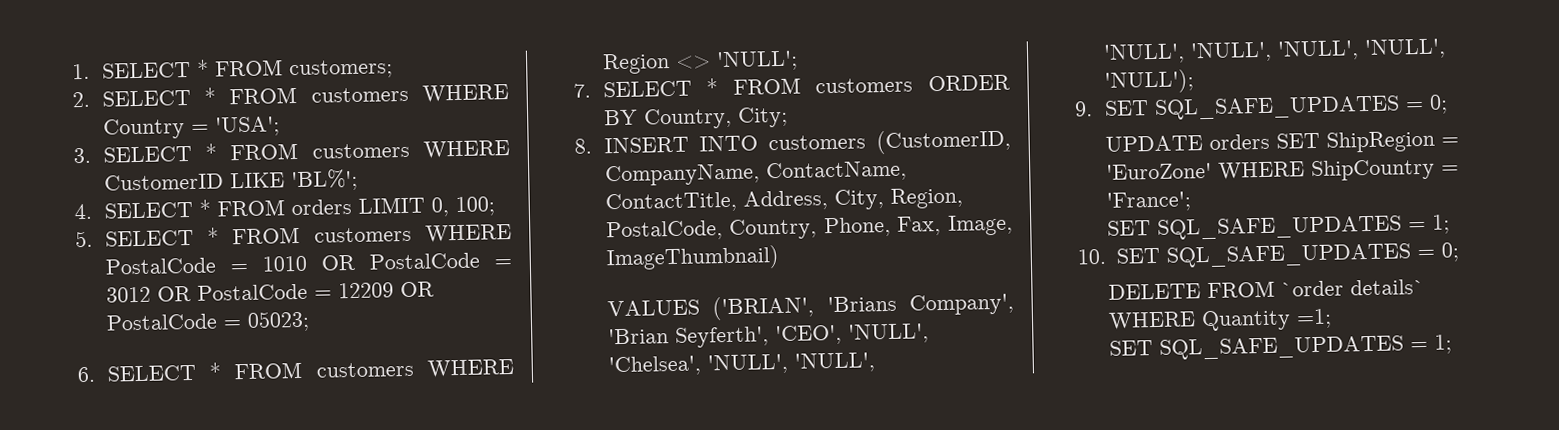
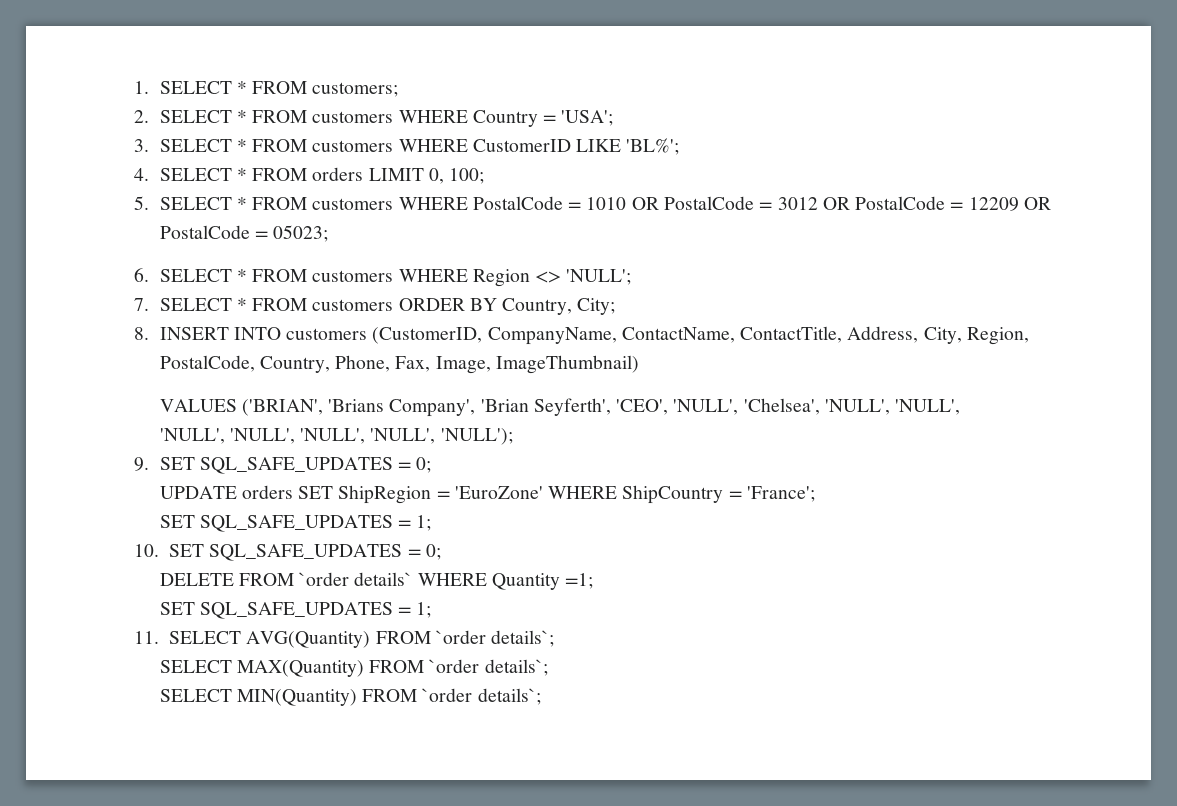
+ 11. SELECT AVG(Quantity) FROM `order details`;
+ SELECT MAX(Quantity) FROM `order details`;
+ SELECT MIN(Quantity) FROM `order details`;

